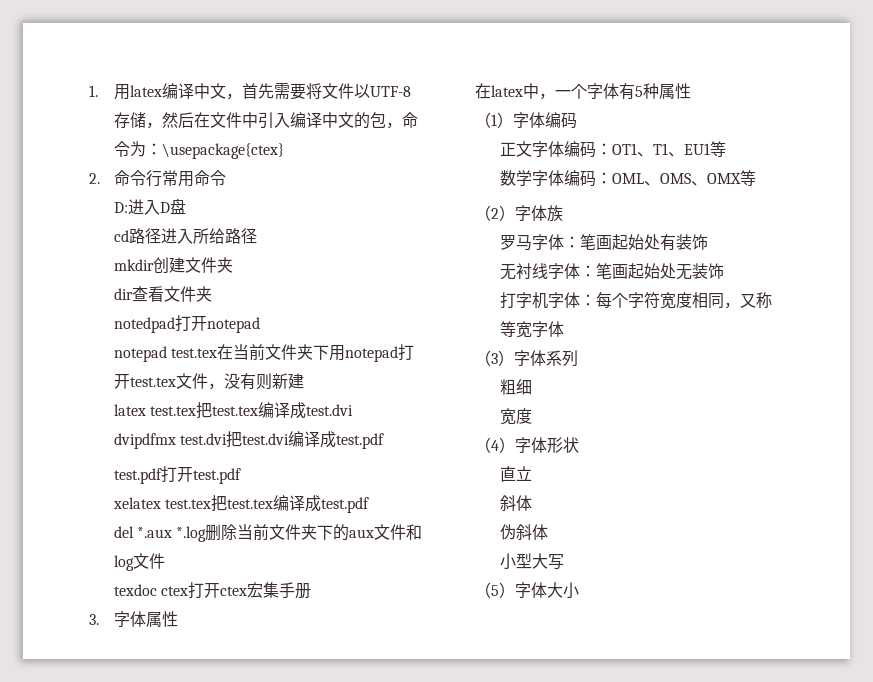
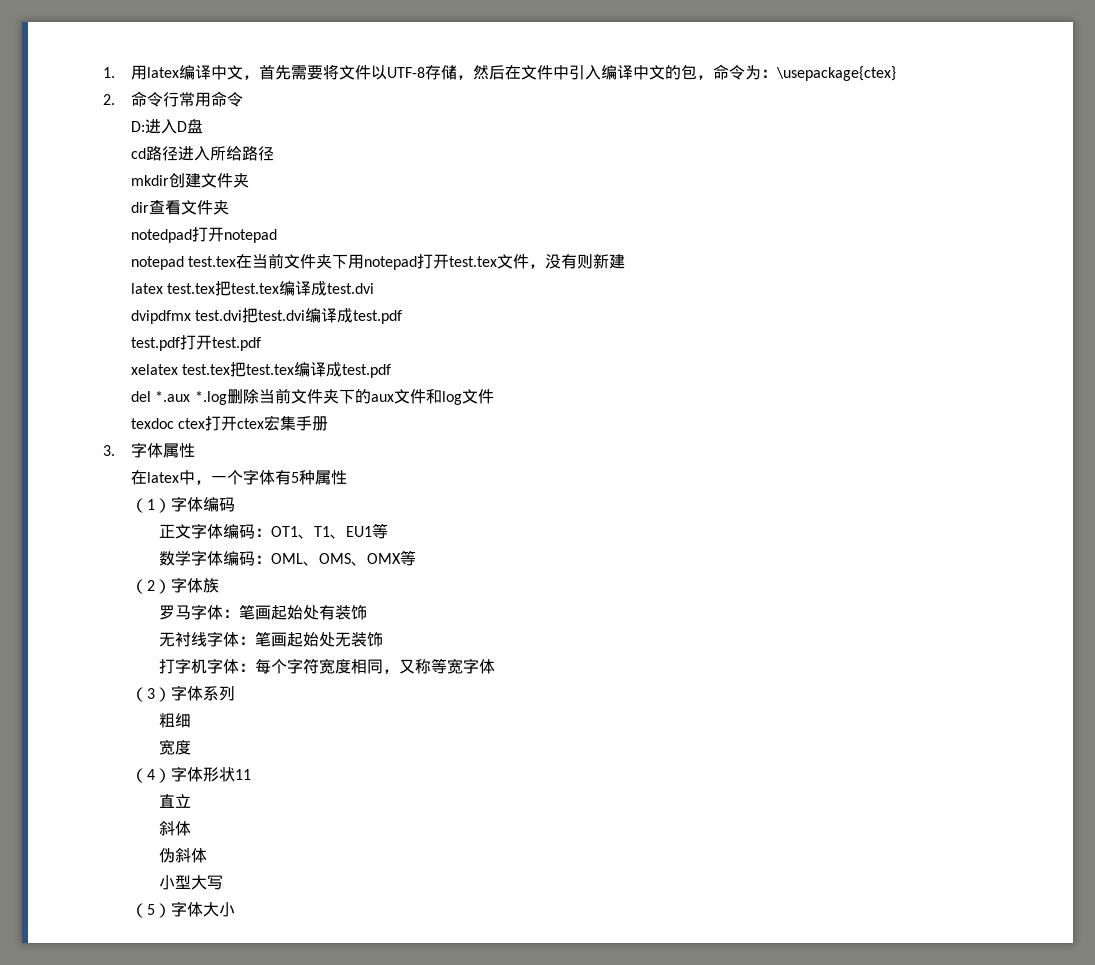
- （4）字体形状
+ （4）字体形状11

